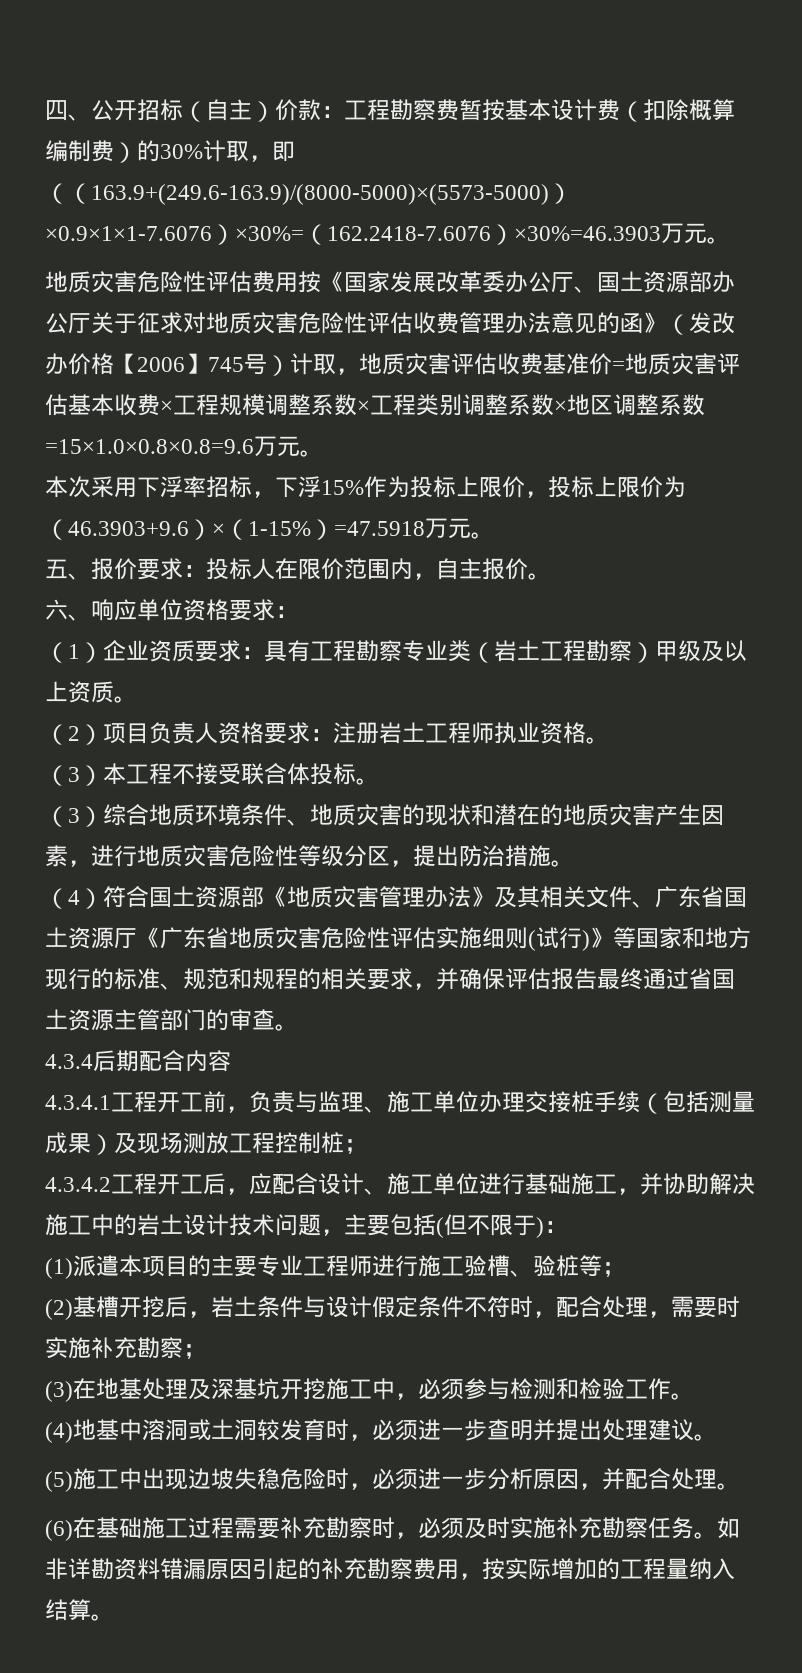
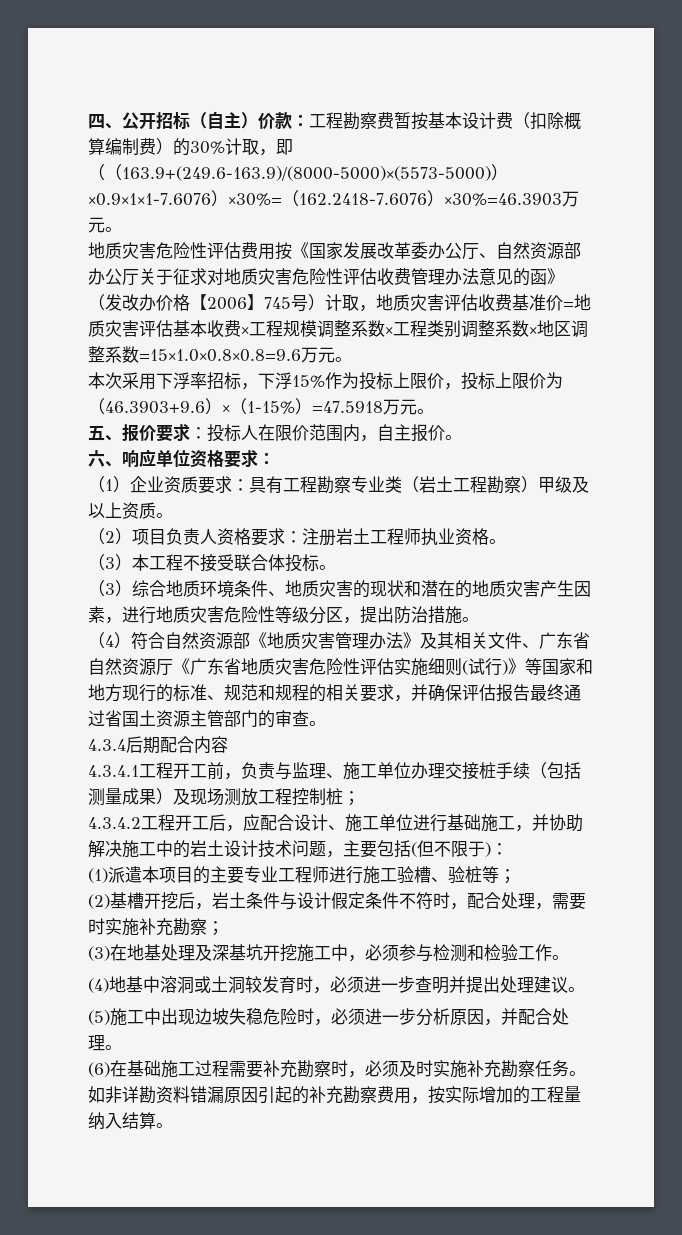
- 地质灾害危险性评估费用按《国家发展改革委办公厅、国土资源部办公厅关于征求对地质灾害危险性评估收费管理办法意见的函》（发改办价格【2006】745号）计取，地质灾害评估收费基准价=地质灾害评估基本收费×工程规模调整系数×工程类别调整系数×地区调整系数=15×1.0×0.8×0.8=9.6万元。
+ 地质灾害危险性评估费用按《国家发展改革委办公厅、自然资源部办公厅关于征求对地质灾害危险性评估收费管理办法意见的函》（发改办价格【2006】745号）计取，地质灾害评估收费基准价=地质灾害评估基本收费×工程规模调整系数×工程类别调整系数×地区调整系数=15×1.0×0.8×0.8=9.6万元。
- （4）符合国土资源部《地质灾害管理办法》及其相关文件、广东省国土资源厅《广东省地质灾害危险性评估实施细则(试行)》等国家和地方现行的标准、规范和规程的相关要求，并确保评估报告最终通过省国土资源主管部门的审查。
+ （4）符合自然资源部《地质灾害管理办法》及其相关文件、广东省自然资源厅《广东省地质灾害危险性评估实施细则(试行)》等国家和地方现行的标准、规范和规程的相关要求，并确保评估报告最终通过省国土资源主管部门的审查。

